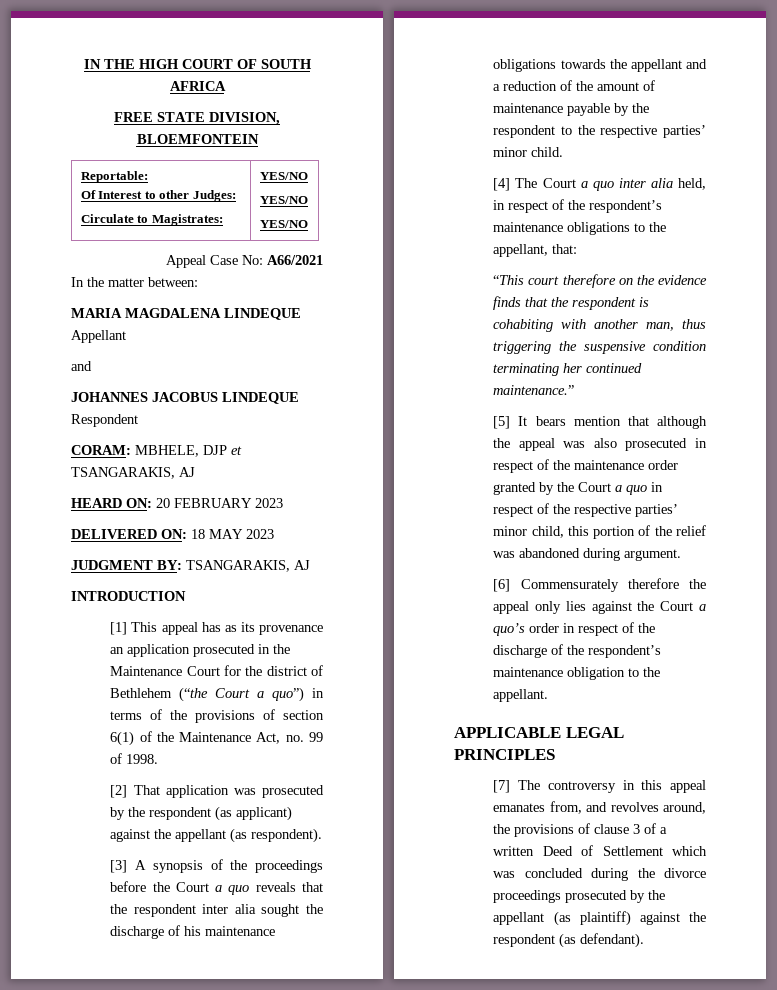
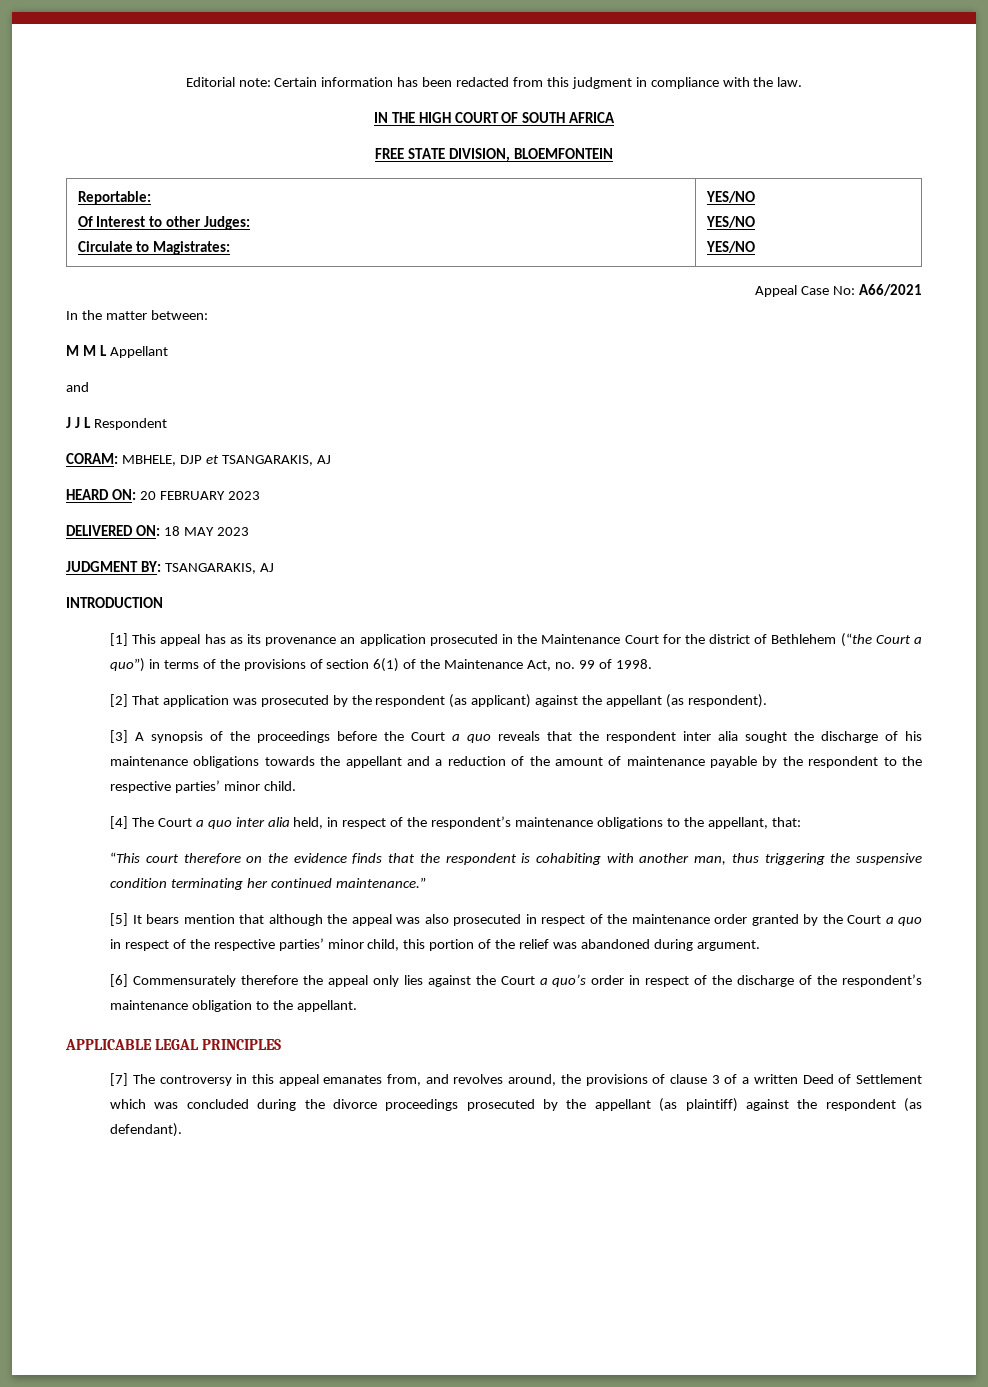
+ Editorial note: Certain information has been redacted from this judgment in compliance with the law.
- MARIA MAGDALENA LINDEQUE Appellant
+ M M L Appellant
- JOHANNES JACOBUS LINDEQUE Respondent
+ J J L Respondent

